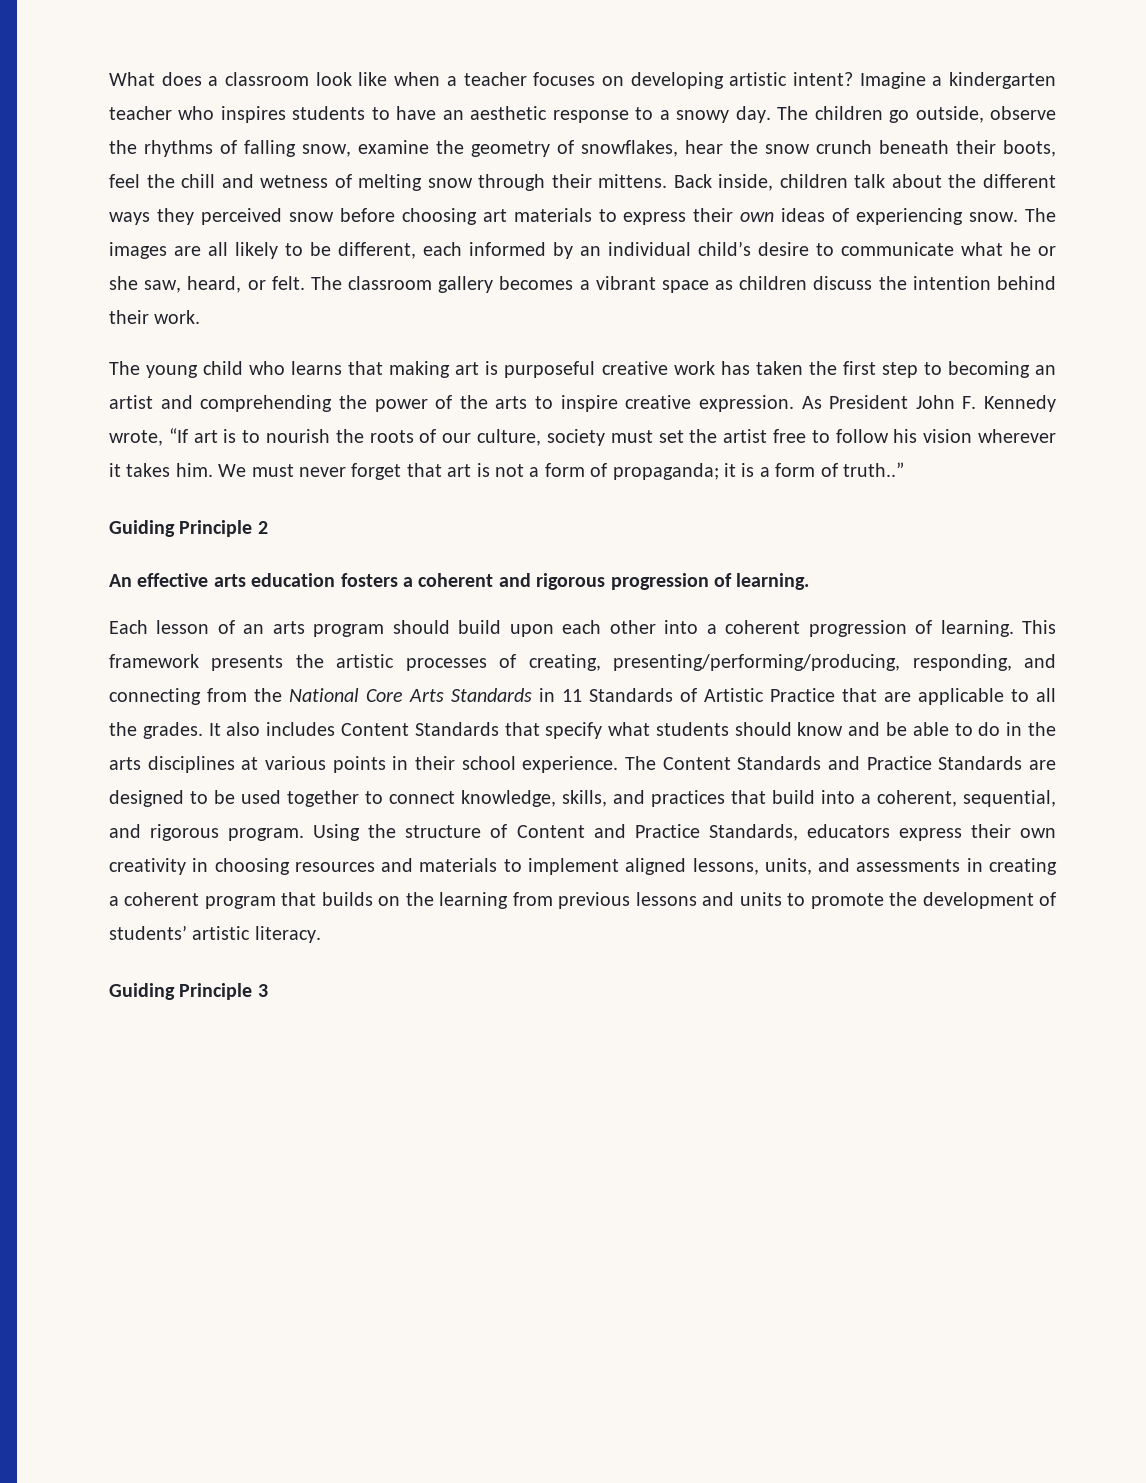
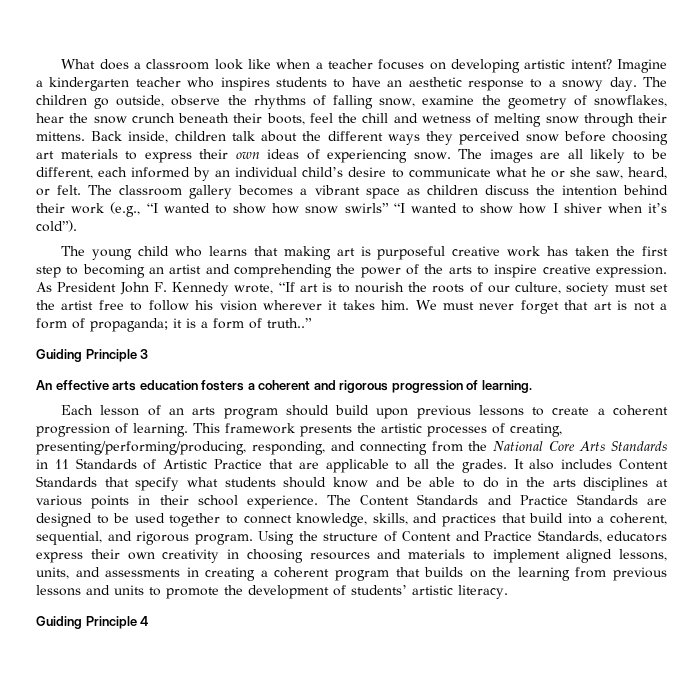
- The classroom gallery becomes a vibrant space as children discuss the intention behind their work.
+ The classroom gallery becomes a vibrant space as children discuss the intention behind their work (e.g., “I wanted to show how snow swirls” “I wanted to show how I shiver when it’s cold”).
- Guiding Principle 2
+ Guiding Principle 3
- Each lesson of an arts program should build upon each other into a coherent progression of learning.
+ Each lesson of an arts program should build upon previous lessons to create a coherent progression of learning.
- Guiding Principle 3
+ Guiding Principle 4

